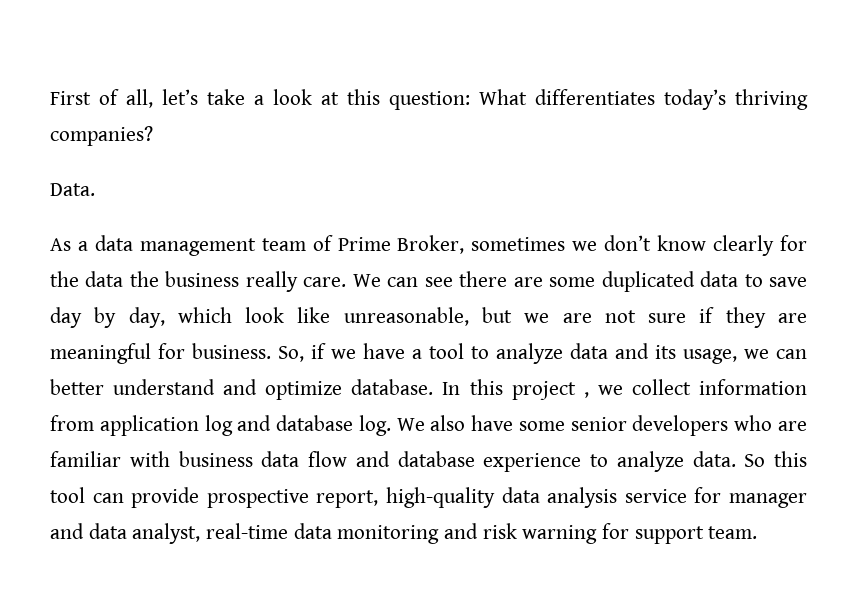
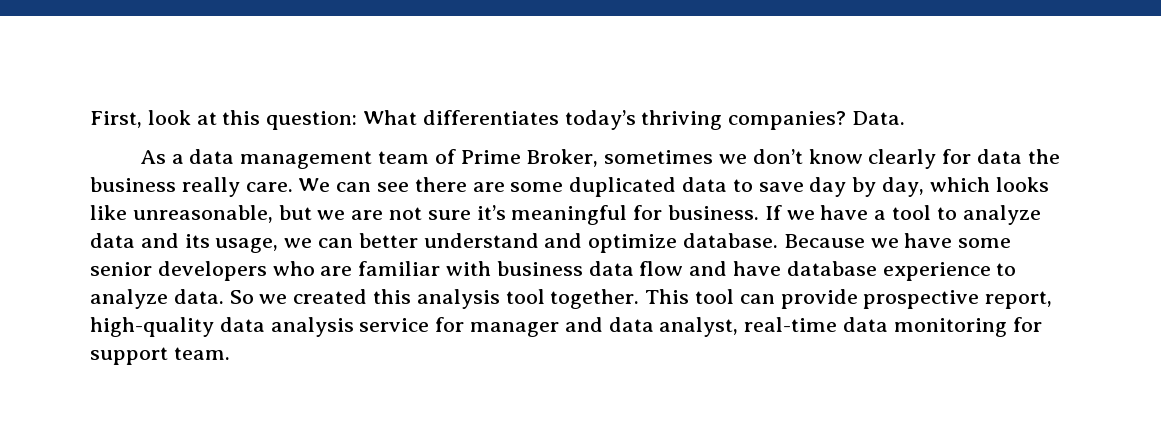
- First of all, let’s take a look at this question: What differentiates today’s thriving companies?
- Data.
+ First, look at this question: What differentiates today’s thriving companies? Data.
- As a data management team of Prime Broker, sometimes we don’t know clearly for the data the business really care.
+ As a data management team of Prime Broker, sometimes we don’t know clearly for data the business really care.
- We can see there are some duplicated data to save day by day, which look like unreasonable, but we are not sure if they are meaningful for business.
+ We can see there are some duplicated data to save day by day, which looks like unreasonable, but we are not sure it’s meaningful for business.
- So, if we have a tool to analyze data and its usage, we can better understand and optimize database.
+ If we have a tool to analyze data and its usage, we can better understand and optimize database.
- In this project , we collect information from application log and database log. We also have some senior developers who are familiar with business data flow and database experience to analyze data.
+ Because we have some senior developers who are familiar with business data flow and have database experience to analyze data.
- So this tool can provide prospective report, high-quality data analysis service for manager and data analyst, real-time data monitoring and risk warning for support team.
+ So we created this analysis tool together. This tool can provide prospective report, high-quality data analysis service for manager and data analyst, real-time data monitoring for support team.

